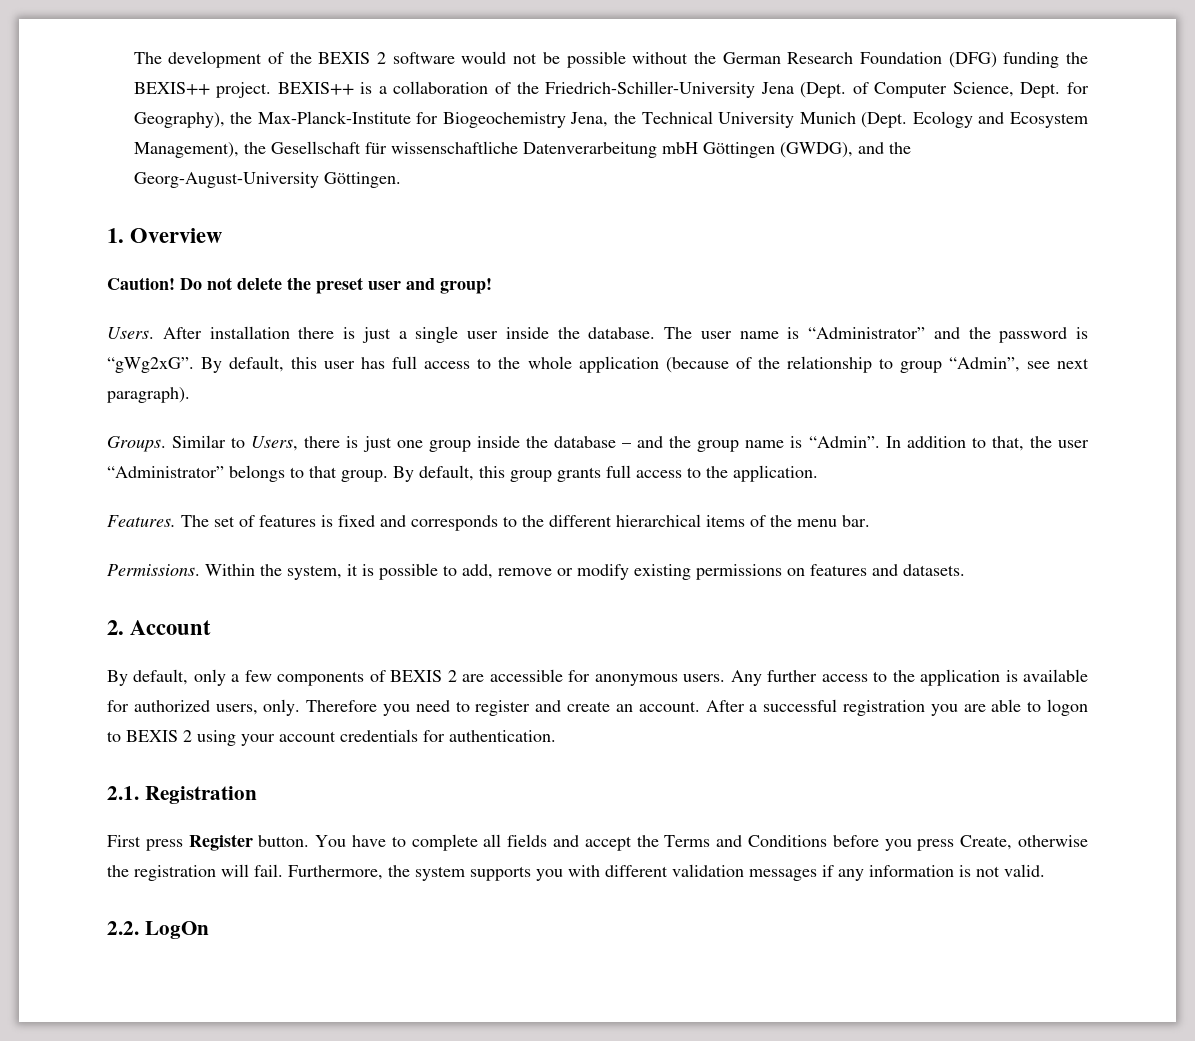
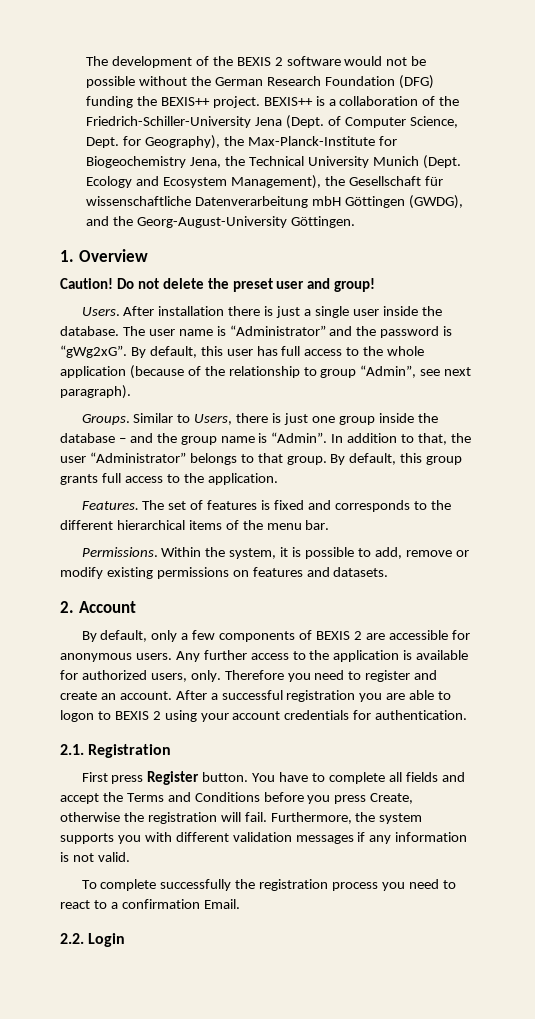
+ To complete successfully the registration process you need to react to a confirmation Email.
- 2.2. LogOn
+ 2.2. Login

